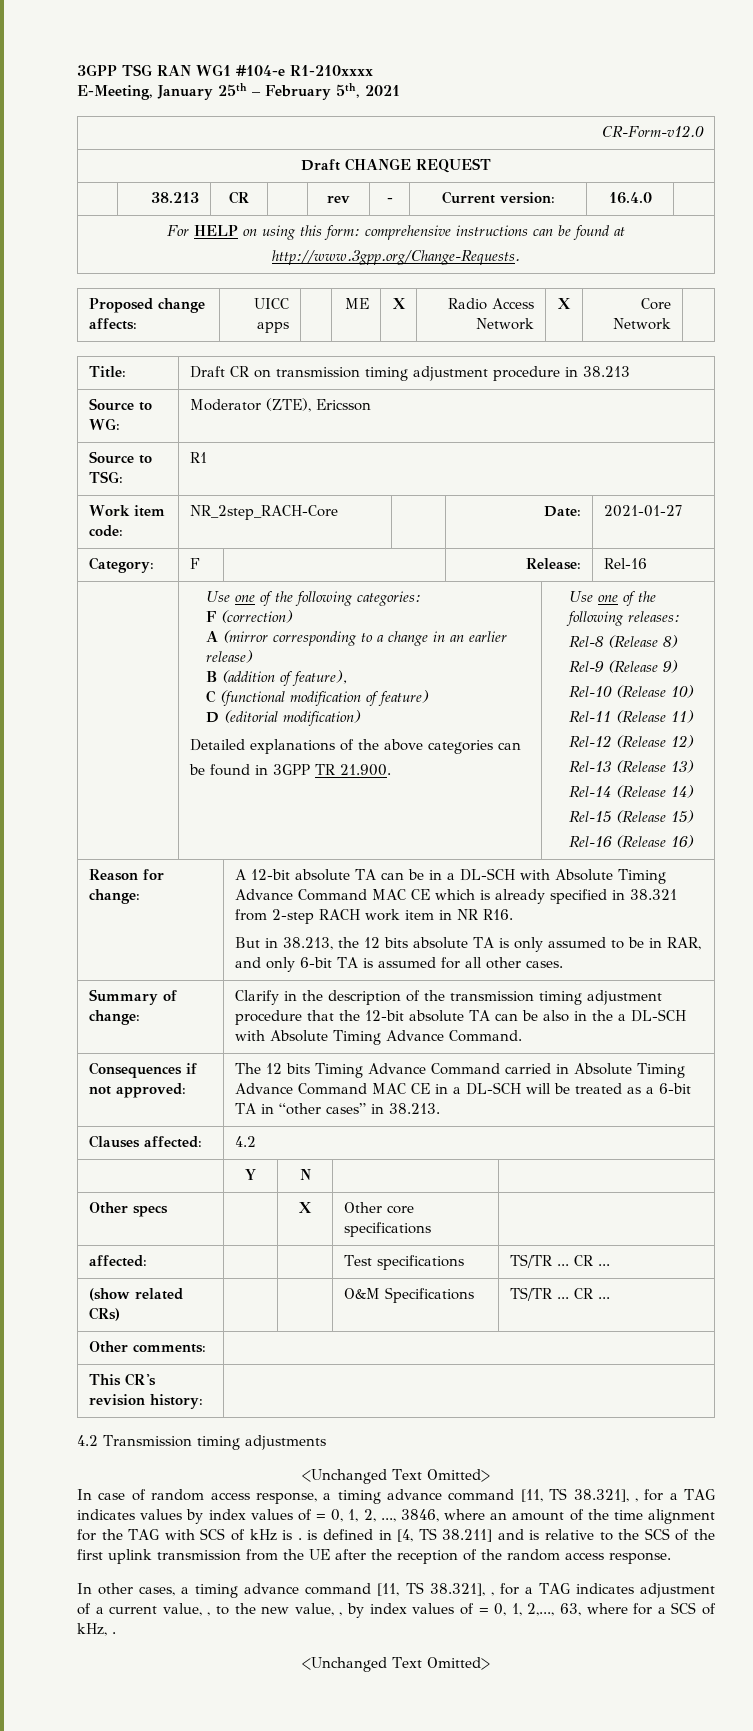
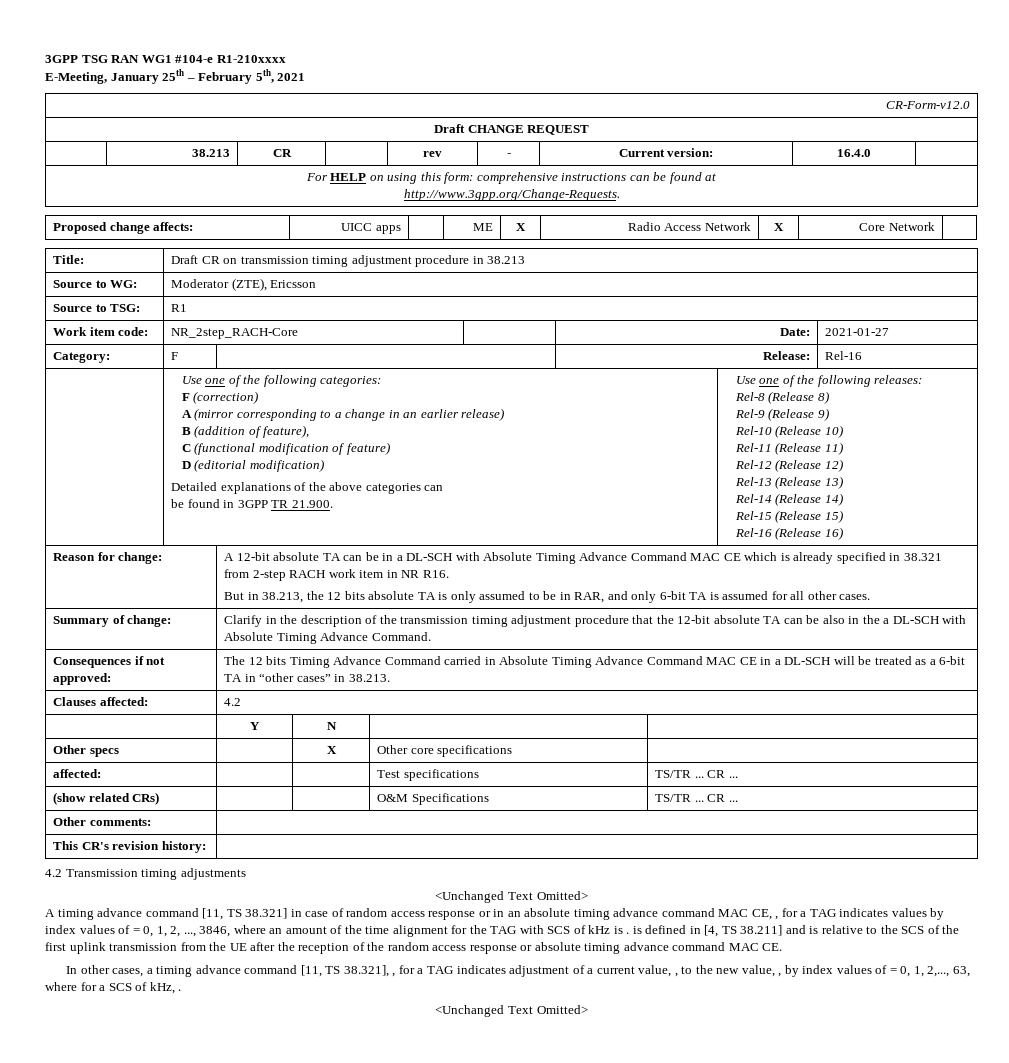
- In case of random access response, a timing advance command [11, TS 38.321], , for a TAG indicates values by index values of = 0, 1, 2, ..., 3846, where an amount of the time alignment for the TAG with SCS of kHz is . is defined in [4, TS 38.211] and is relative to the SCS of the first uplink transmission from the UE after the reception of the random access response.
+ A timing advance command [11, TS 38.321] in case of random access response or in an absolute timing advance command MAC CE, , for a TAG indicates values by index values of = 0, 1, 2, ..., 3846, where an amount of the time alignment for the TAG with SCS of kHz is . is defined in [4, TS 38.211] and is relative to the SCS of the first uplink transmission from the UE after the reception of the random access response or absolute timing advance command MAC CE.

